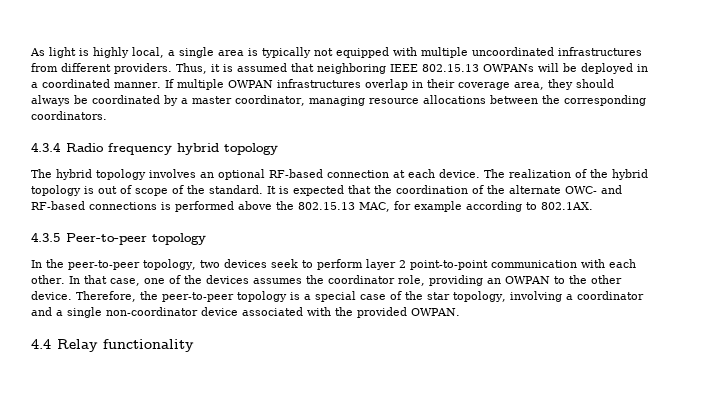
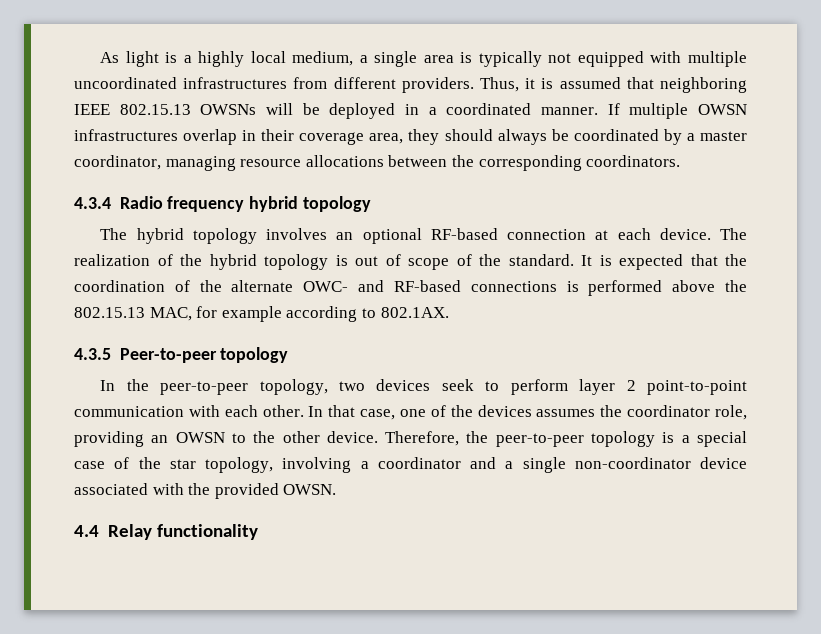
- As light is highly local, a single area is typically not equipped with multiple uncoordinated infrastructures from different providers.
+ As light is a highly local medium, a single area is typically not equipped with multiple uncoordinated infrastructures from different providers.
- Thus, it is assumed that neighboring IEEE 802.15.13 OWPANs will be deployed in a coordinated manner.
+ Thus, it is assumed that neighboring IEEE 802.15.13 OWSNs will be deployed in a coordinated manner.
- If multiple OWPAN infrastructures overlap in their coverage area, they should always be coordinated by a master coordinator, managing resource allocations between the corresponding coordinators.
+ If multiple OWSN infrastructures overlap in their coverage area, they should always be coordinated by a master coordinator, managing resource allocations between the corresponding coordinators.
- In that case, one of the devices assumes the coordinator role, providing an OWPAN to the other device.
+ In that case, one of the devices assumes the coordinator role, providing an OWSN to the other device.
- Therefore, the peer-to-peer topology is a special case of the star topology, involving a coordinator and a single non-coordinator device associated with the provided OWPAN.
+ Therefore, the peer-to-peer topology is a special case of the star topology, involving a coordinator and a single non-coordinator device associated with the provided OWSN.

